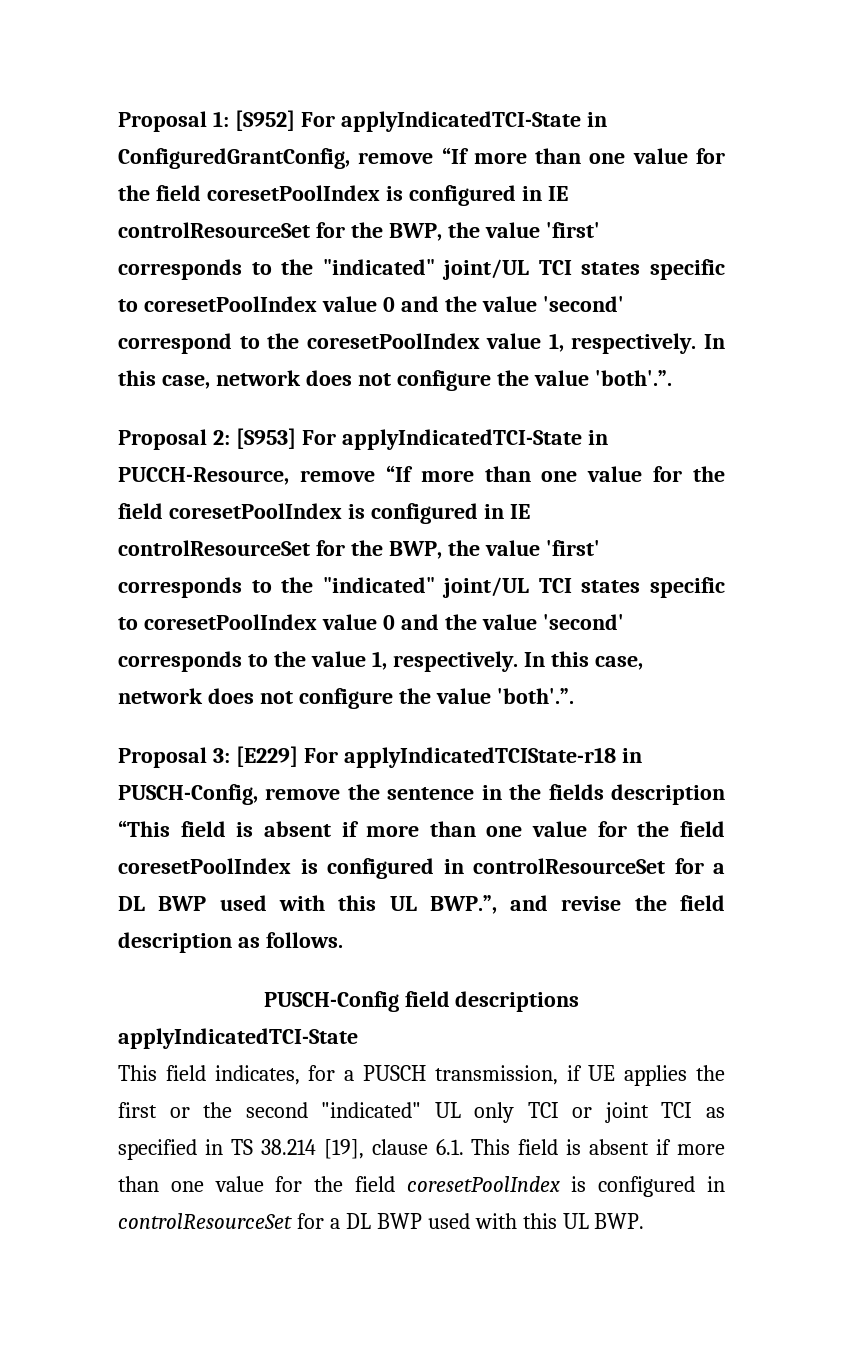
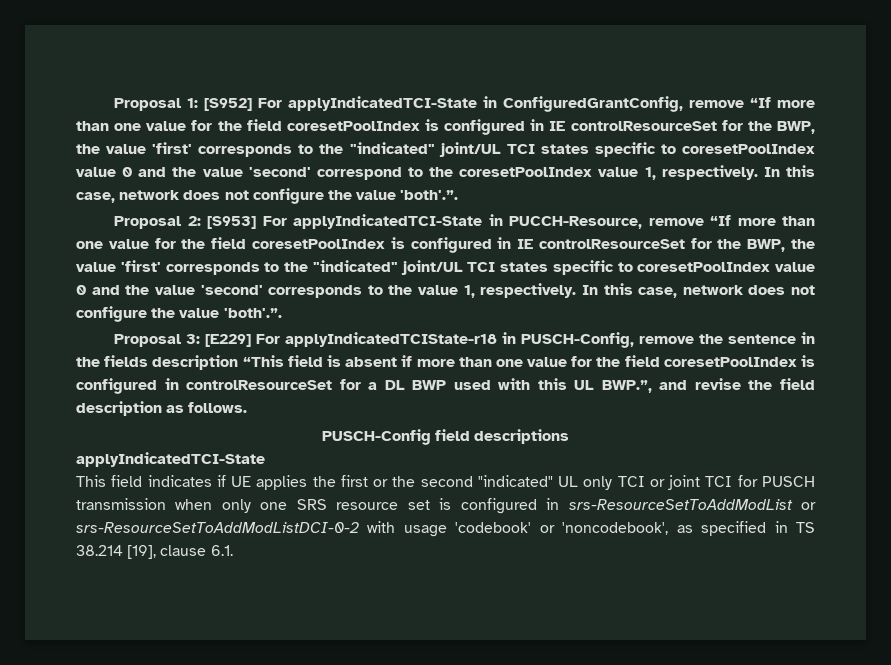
- This field indicates, for a PUSCH transmission, if UE applies the first or the second "indicated" UL only TCI or joint TCI as specified in TS 38.214 [19], clause 6.1. This field is absent if more than one value for the field coresetPoolIndex is configured in controlResourceSet for a DL BWP used with this UL BWP.
+ This field indicates if UE applies the first or the second "indicated" UL only TCI or joint TCI for PUSCH transmission when only one SRS resource set is configured in srs-ResourceSetToAddModList or srs-ResourceSetToAddModListDCI-0-2 with usage 'codebook' or 'noncodebook', as specified in TS 38.214 [19], clause 6.1.

